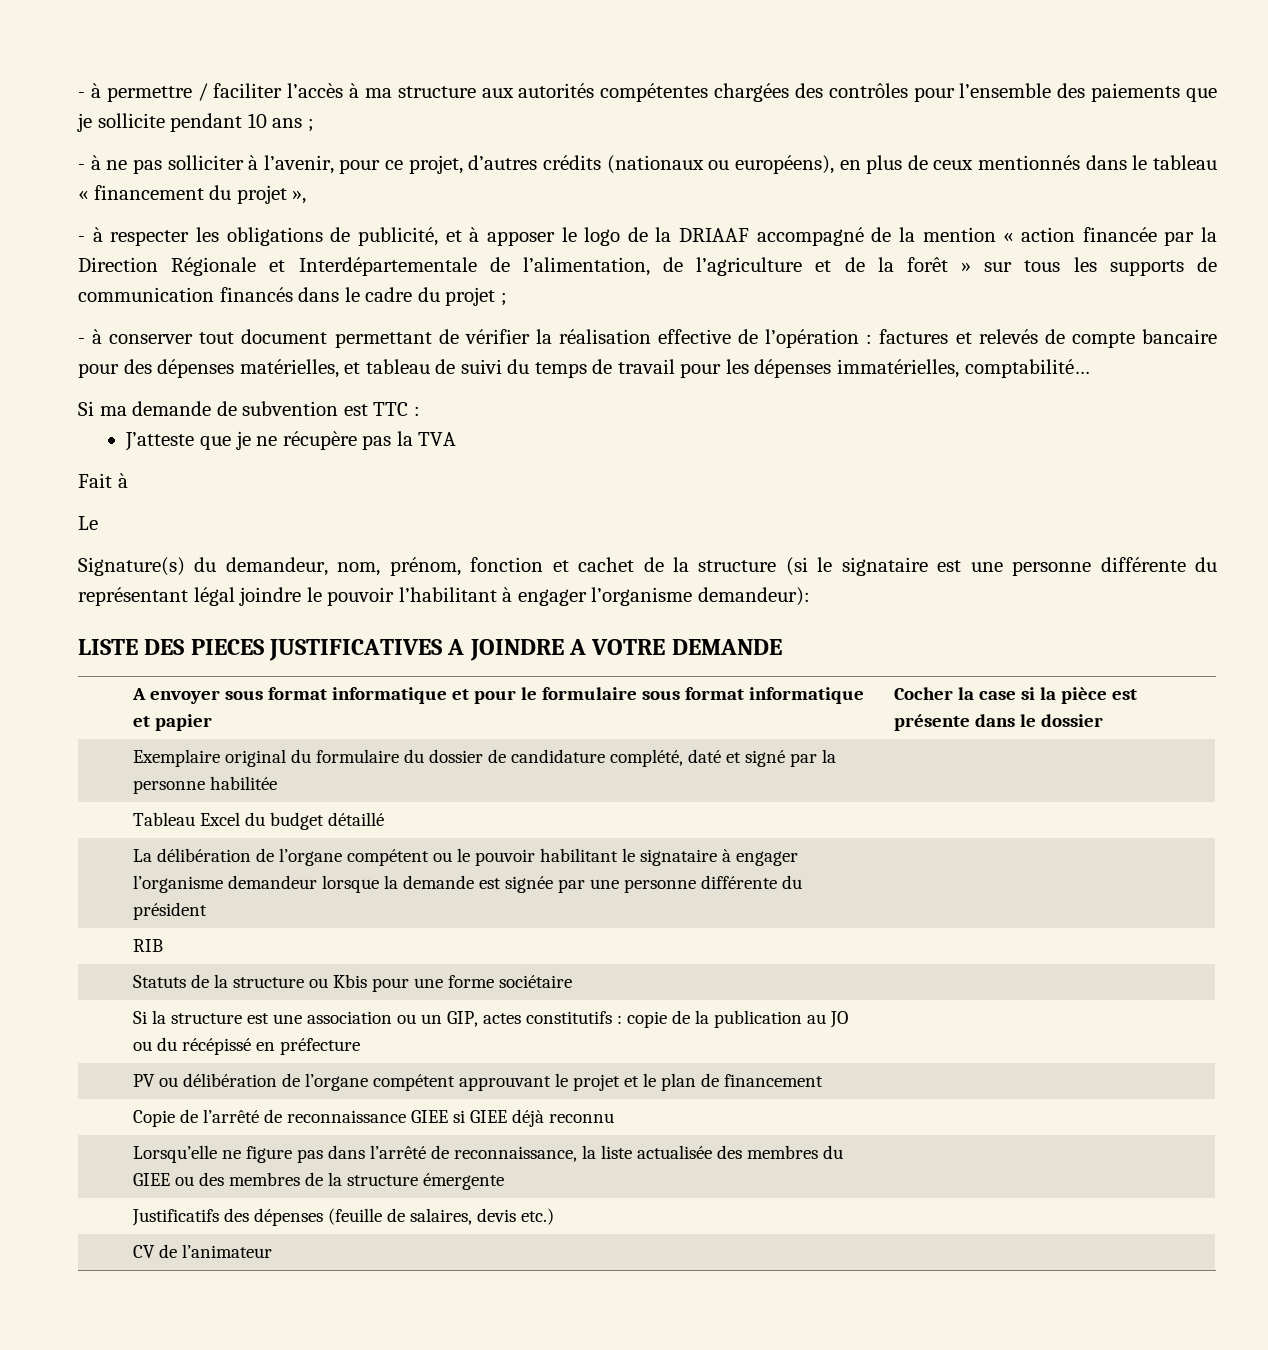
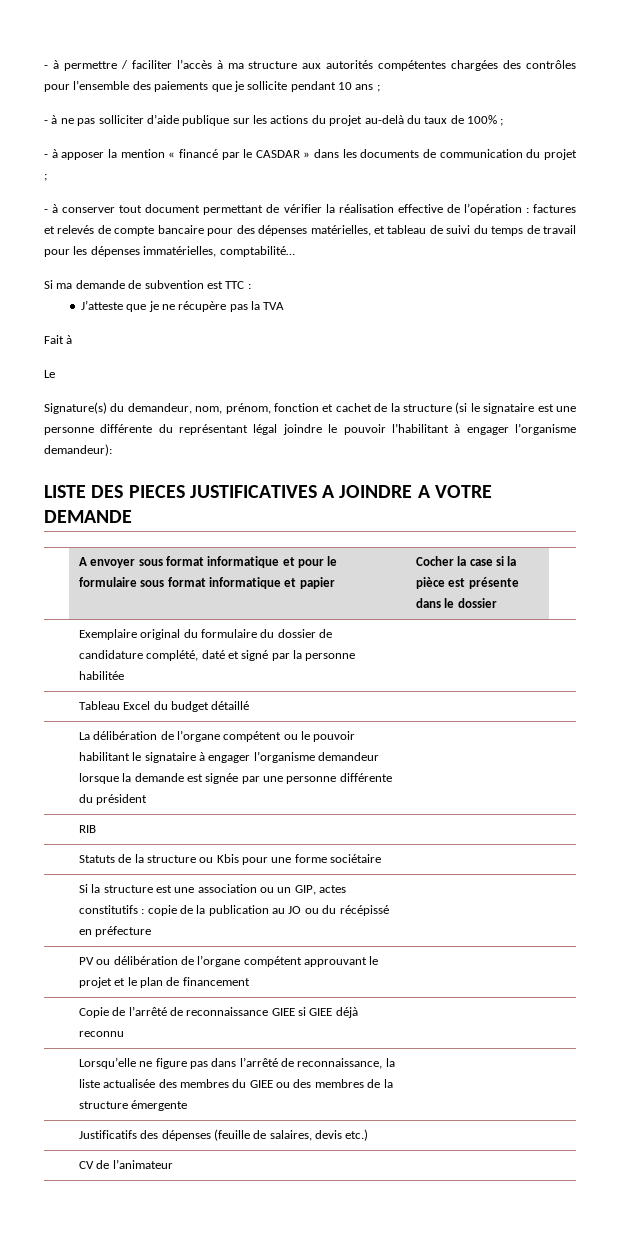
- - à ne pas solliciter à l’avenir, pour ce projet, d’autres crédits (nationaux ou européens), en plus de ceux mentionnés dans le tableau « financement du projet »,
- - à respecter les obligations de publicité, et à apposer le logo de la DRIAAF accompagné de la mention « action financée par la Direction Régionale et Interdépartementale de l’alimentation, de l’agriculture et de la forêt » sur tous les supports de communication financés dans le cadre du projet ;
+ - à ne pas solliciter d’aide publique sur les actions du projet au-delà du taux de 100% ;
+ - à apposer la mention « financé par le CASDAR » dans les documents de communication du projet ;

